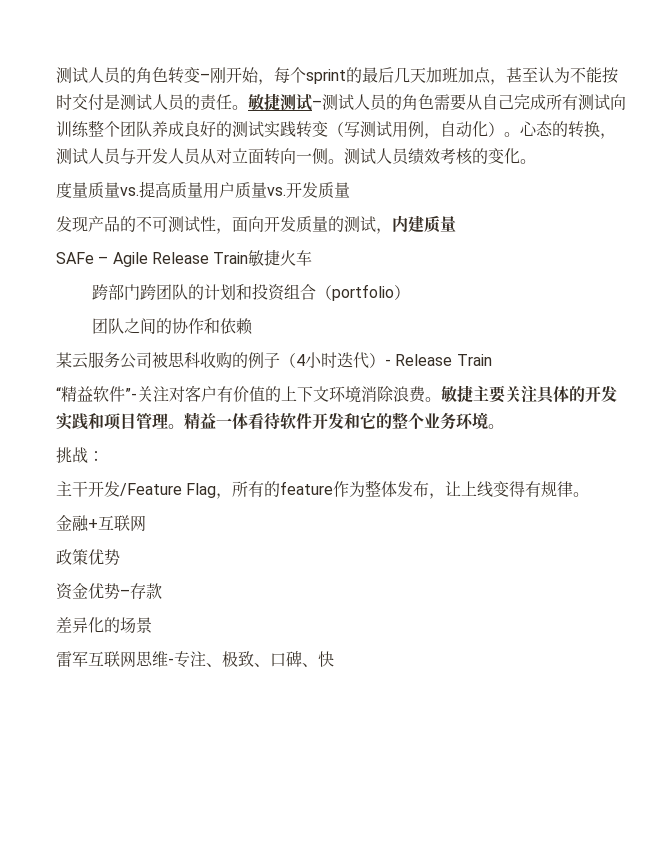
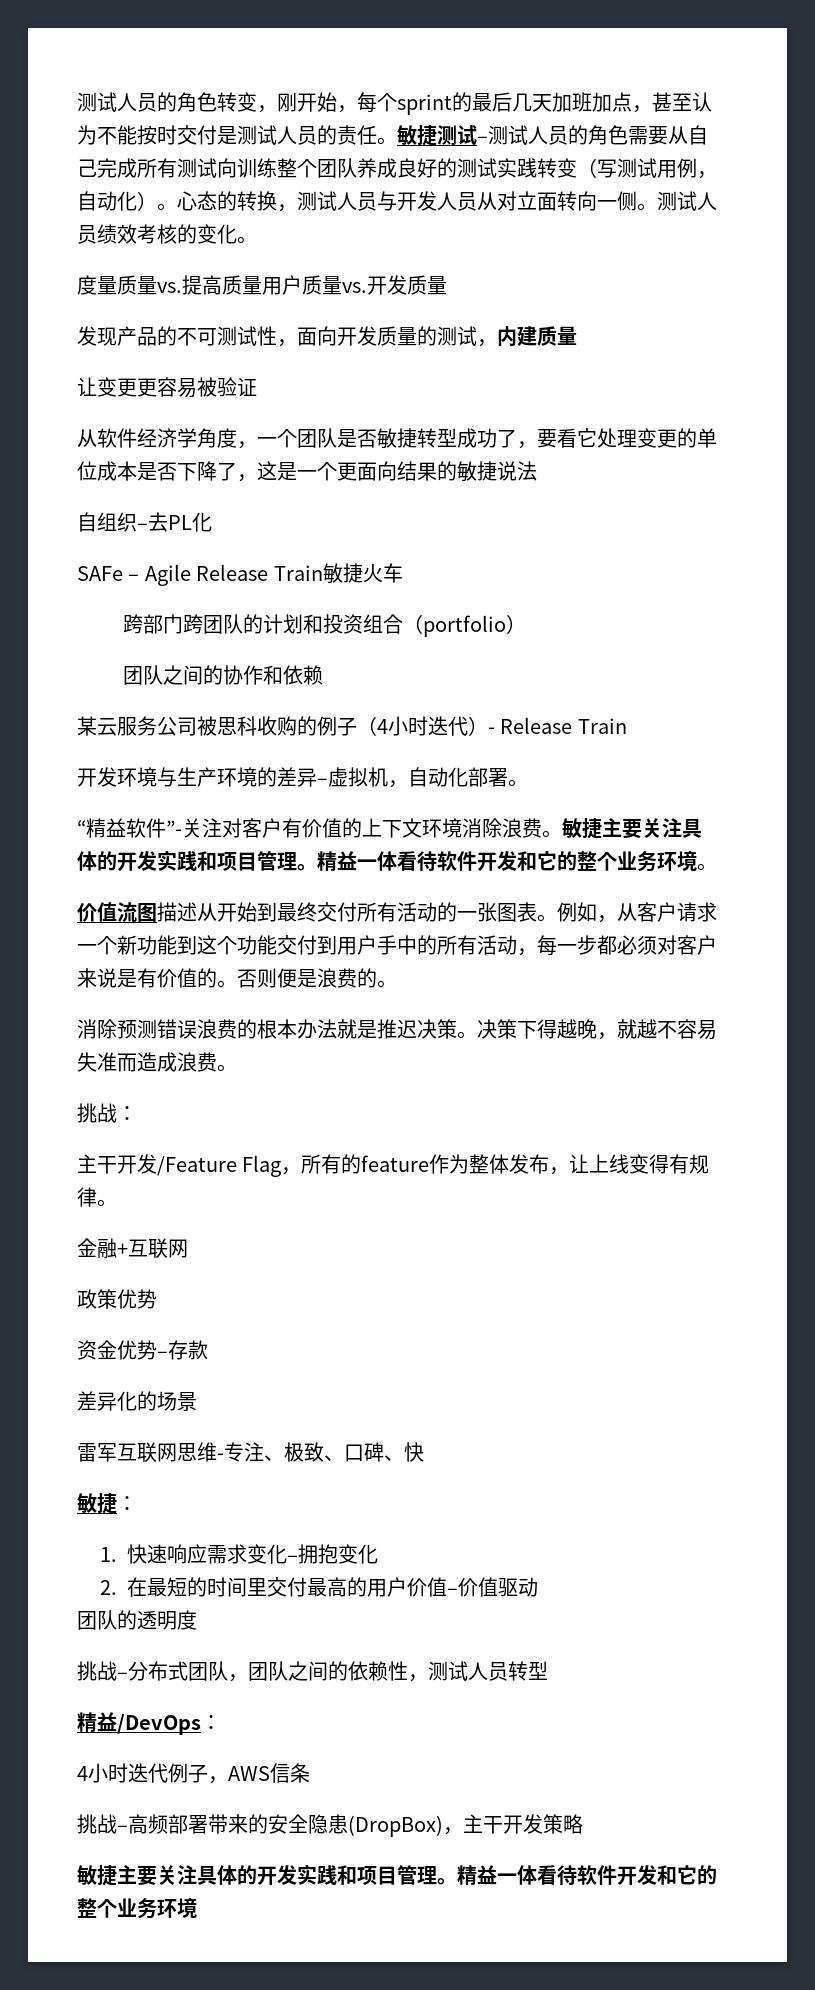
- 测试人员的角色转变–刚开始，每个sprint的最后几天加班加点，甚至认为不能按时交付是测试人员的责任。
+ 测试人员的角色转变，刚开始，每个sprint的最后几天加班加点，甚至认为不能按时交付是测试人员的责任。
+ 让变更更容易被验证
+ 从软件经济学角度，一个团队是否敏捷转型成功了，要看它处理变更的单位成本是否下降了，这是一个更面向结果的敏捷说法
+ 自组织–去PL化
+ 开发环境与生产环境的差异–虚拟机，自动化部署。
+ 价值流图描述从开始到最终交付所有活动的一张图表。例如，从客户请求一个新功能到这个功能交付到用户手中的所有活动，每一步都必须对客户来说是有价值的。否则便是浪费的。
+ 消除预测错误浪费的根本办法就是推迟决策。决策下得越晚，就越不容易失准而造成浪费。
+ 敏捷：
+ 1.快速响应需求变化–拥抱变化
+ 2.在最短的时间里交付最高的用户价值–价值驱动
+ 团队的透明度
+ 挑战–分布式团队，团队之间的依赖性，测试人员转型
+ 精益/DevOps：
+ 4小时迭代例子，AWS信条
+ 挑战–高频部署带来的安全隐患(DropBox)，主干开发策略
+ 敏捷主要关注具体的开发实践和项目管理。精益一体看待软件开发和它的整个业务环境

